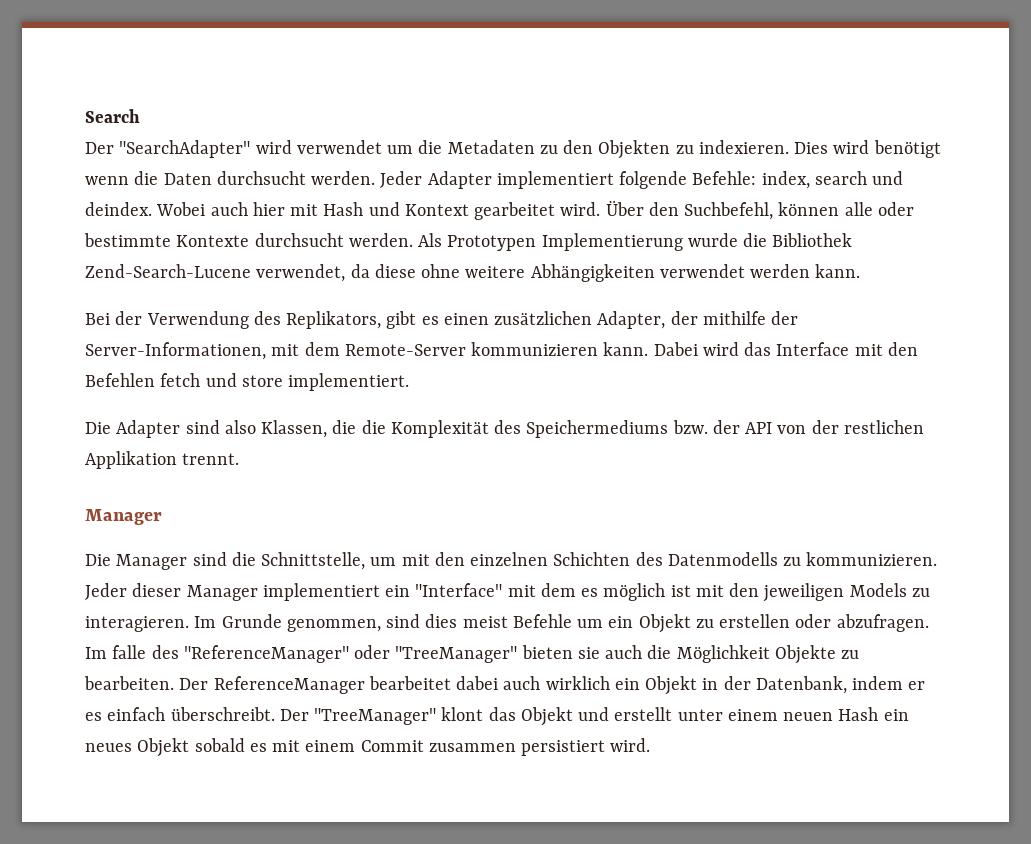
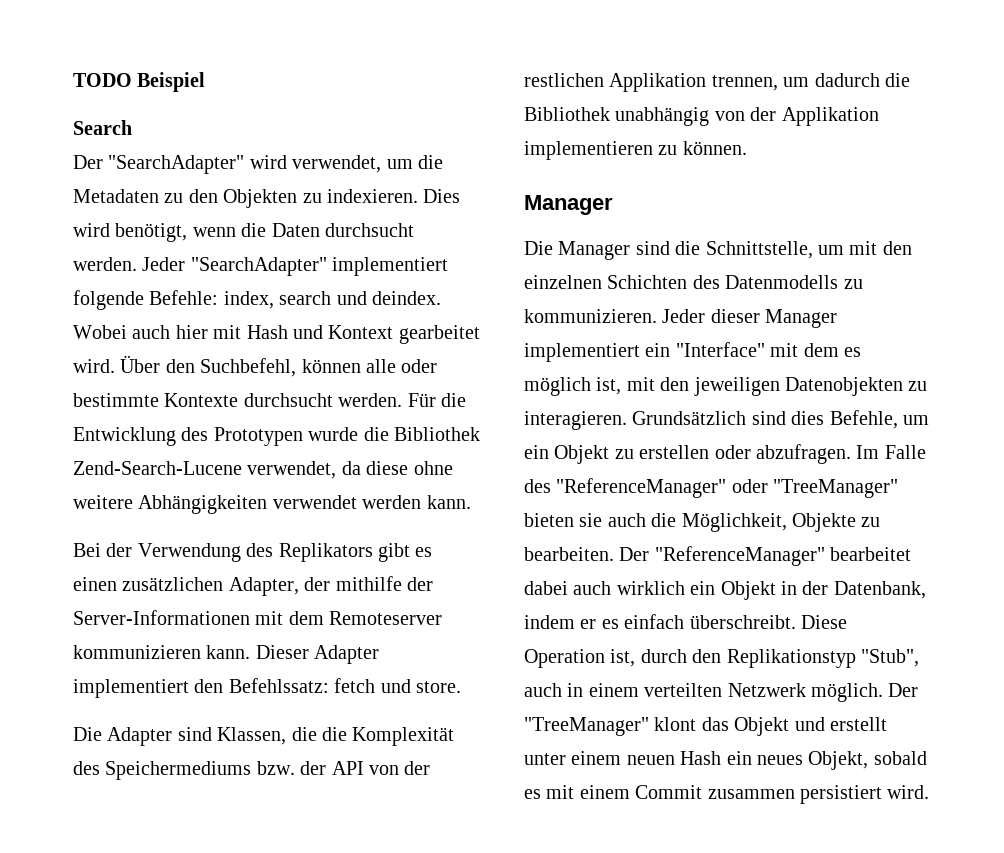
+ TODO Beispiel
- Der "SearchAdapter" wird verwendet um die Metadaten zu den Objekten zu indexieren.
+ Der "SearchAdapter" wird verwendet, um die Metadaten zu den Objekten zu indexieren.
- Dies wird benötigt wenn die Daten durchsucht werden.
+ Dies wird benötigt, wenn die Daten durchsucht werden.
- Jeder Adapter implementiert folgende Befehle: index, search und deindex.
+ Jeder "SearchAdapter" implementiert folgende Befehle: index, search und deindex.
- Als Prototypen Implementierung wurde die Bibliothek Zend-Search-Lucene verwendet, da diese ohne weitere Abhängigkeiten verwendet werden kann.
+ Für die Entwicklung des Prototypen wurde die Bibliothek Zend-Search-Lucene verwendet, da diese ohne weitere Abhängigkeiten verwendet werden kann.
- Bei der Verwendung des Replikators, gibt es einen zusätzlichen Adapter, der mithilfe der Server-Informationen, mit dem Remote-Server kommunizieren kann.
+ Bei der Verwendung des Replikators gibt es einen zusätzlichen Adapter, der mithilfe der Server-Informationen mit dem Remoteserver kommunizieren kann.
- Dabei wird das Interface mit den Befehlen fetch und store implementiert.
+ Dieser Adapter implementiert den Befehlssatz: fetch und store.
- Die Adapter sind also Klassen, die die Komplexität des Speichermediums bzw. der API von der restlichen Applikation trennt.
+ Die Adapter sind Klassen, die die Komplexität des Speichermediums bzw. der API von der restlichen Applikation trennen, um dadurch die Bibliothek unabhängig von der Applikation implementieren zu können.
- Jeder dieser Manager implementiert ein "Interface" mit dem es möglich ist mit den jeweiligen Models zu interagieren.
+ Jeder dieser Manager implementiert ein "Interface" mit dem es möglich ist, mit den jeweiligen Datenobjekten zu interagieren.
- Im Grunde genommen, sind dies meist Befehle um ein Objekt zu erstellen oder abzufragen.
+ Grundsätzlich sind dies Befehle, um ein Objekt zu erstellen oder abzufragen.
- Im falle des "ReferenceManager" oder "TreeManager" bieten sie auch die Möglichkeit Objekte zu bearbeiten.
+ Im Falle des "ReferenceManager" oder "TreeManager" bieten sie auch die Möglichkeit, Objekte zu bearbeiten.
- Der ReferenceManager bearbeitet dabei auch wirklich ein Objekt in der Datenbank, indem er es einfach überschreibt.
+ Der "ReferenceManager" bearbeitet dabei auch wirklich ein Objekt in der Datenbank, indem er es einfach überschreibt.
+ Diese Operation ist, durch den Replikationstyp "Stub", auch in einem verteilten Netzwerk möglich.
- Der "TreeManager" klont das Objekt und erstellt unter einem neuen Hash ein neues Objekt sobald es mit einem Commit zusammen persistiert wird.
+ Der "TreeManager" klont das Objekt und erstellt unter einem neuen Hash ein neues Objekt, sobald es mit einem Commit zusammen persistiert wird.

